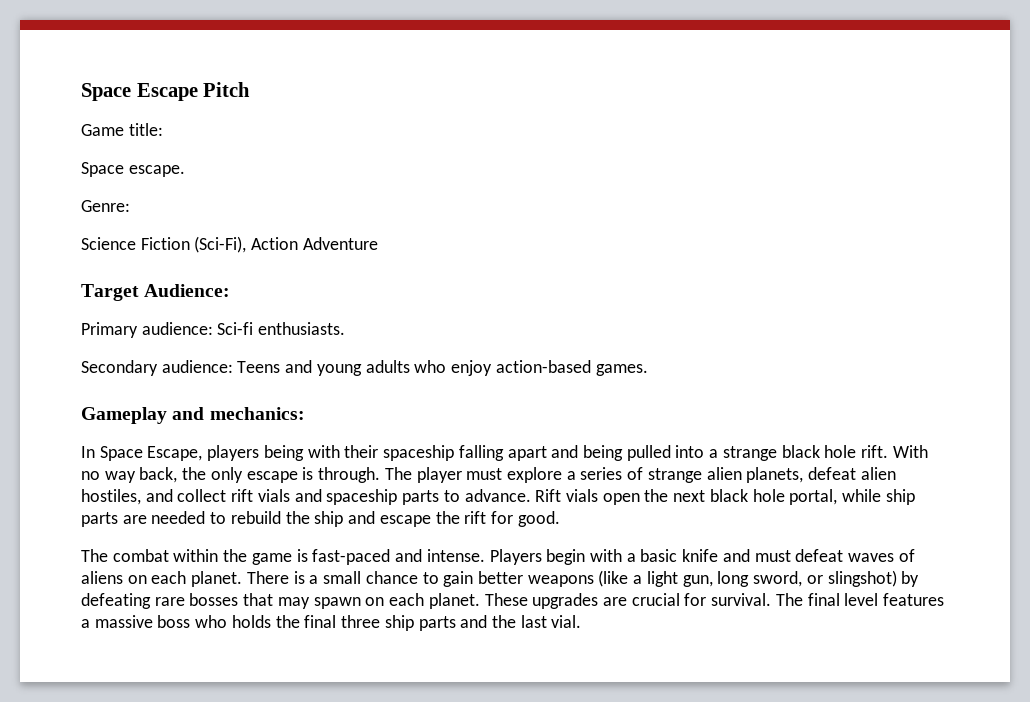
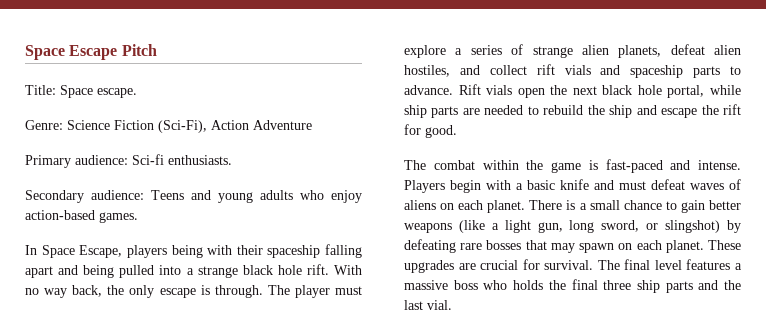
- Game title:
- Space escape.
+ Title: Space escape.
- Genre:
- Science Fiction (Sci-Fi), Action Adventure
+ Genre: Science Fiction (Sci-Fi), Action Adventure
- Target Audience:
- Gameplay and mechanics:

